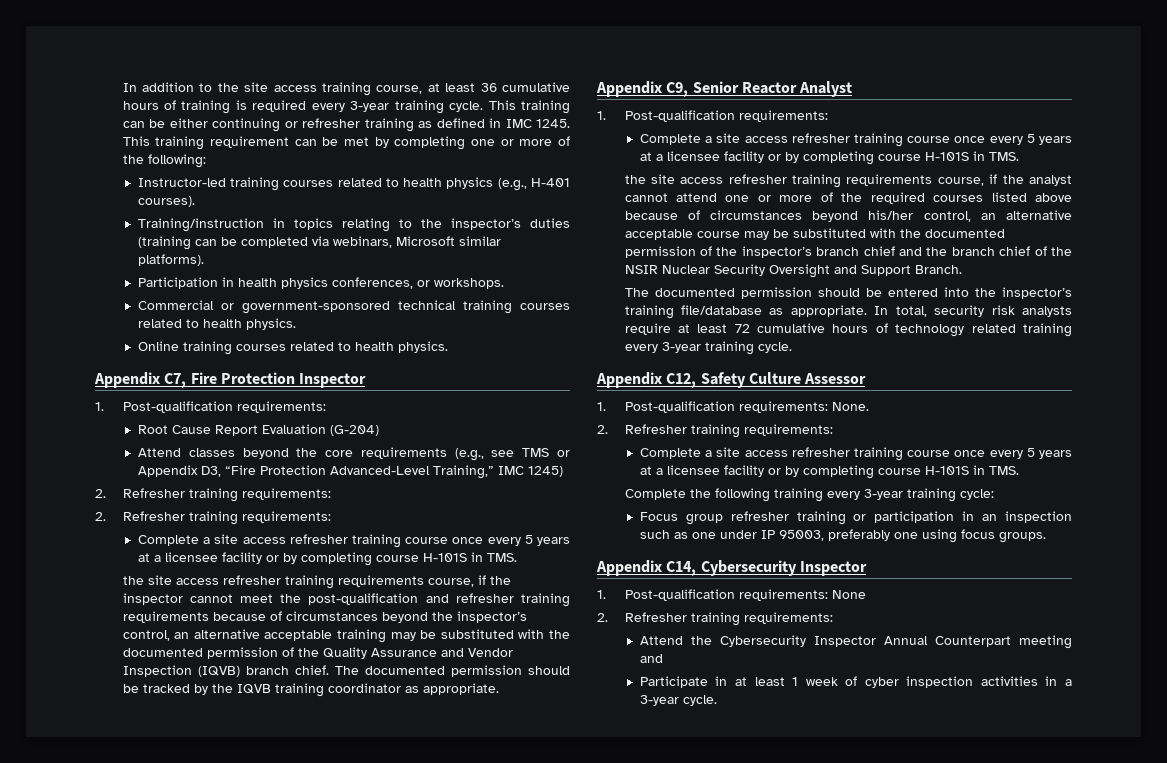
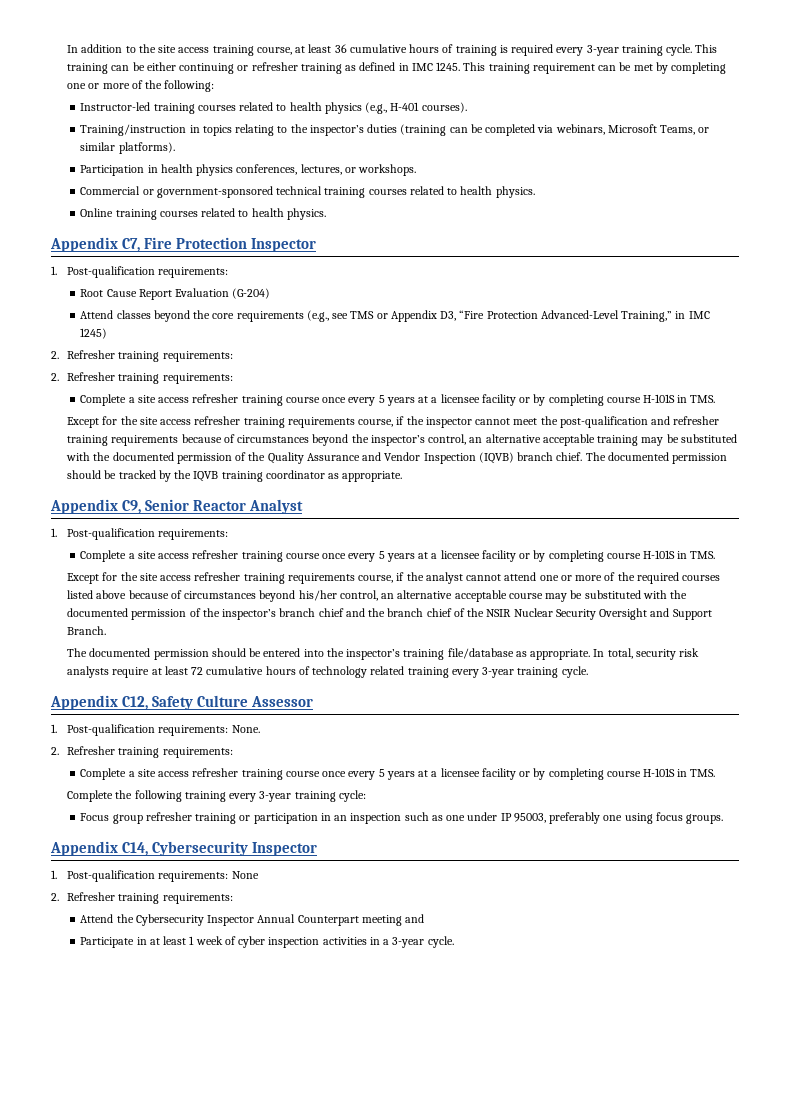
- Training/instruction in topics relating to the inspector’s duties (training can be completed via webinars, Microsoft similar platforms).
+ Training/instruction in topics relating to the inspector’s duties (training can be completed via webinars, Microsoft Teams, or similar platforms).
- Participation in health physics conferences, or workshops.
+ Participation in health physics conferences, lectures, or workshops.
- Attend classes beyond the core requirements (e.g., see TMS or Appendix D3, “Fire Protection Advanced-Level Training,” IMC 1245)
+ Attend classes beyond the core requirements (e.g., see TMS or Appendix D3, “Fire Protection Advanced-Level Training,” in IMC 1245)
- the site access refresher training requirements course, if the inspector cannot meet the post-qualification and refresher training requirements because of circumstances beyond the inspector’s control, an alternative acceptable training may be substituted with the documented permission of the Quality Assurance and Vendor Inspection (IQVB) branch chief.
+ Except for the site access refresher training requirements course, if the inspector cannot meet the post-qualification and refresher training requirements because of circumstances beyond the inspector’s control, an alternative acceptable training may be substituted with the documented permission of the Quality Assurance and Vendor Inspection (IQVB) branch chief.
- the site access refresher training requirements course, if the analyst cannot attend one or more of the required courses listed above because of circumstances beyond his/her control, an alternative acceptable course may be substituted with the documented permission of the inspector’s branch chief and the branch chief of the NSIR Nuclear Security Oversight and Support Branch.
+ Except for the site access refresher training requirements course, if the analyst cannot attend one or more of the required courses listed above because of circumstances beyond his/her control, an alternative acceptable course may be substituted with the documented permission of the inspector’s branch chief and the branch chief of the NSIR Nuclear Security Oversight and Support Branch.

